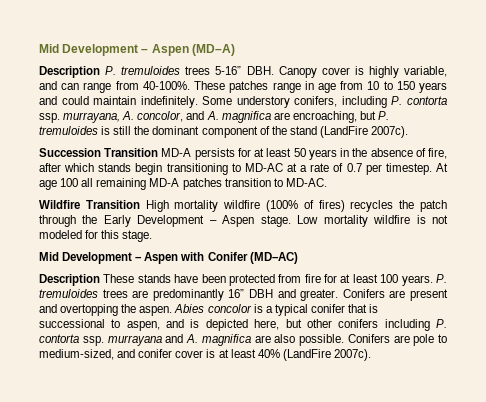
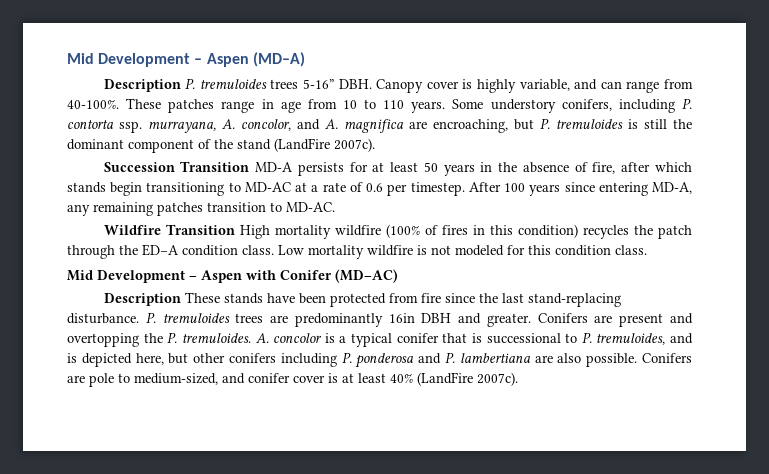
- These patches range in age from 10 to 150 years and could maintain indefinitely.
+ These patches range in age from 10 to 110 years.
- Succession Transition MD-A persists for at least 50 years in the absence of fire, after which stands begin transitioning to MD-AC at a rate of 0.7 per timestep.
+ Succession Transition MD-A persists for at least 50 years in the absence of fire, after which stands begin transitioning to MD-AC at a rate of 0.6 per timestep.
- At age 100 all remaining MD-A patches transition to MD-AC.
+ After 100 years since entering MD-A, any remaining patches transition to MD-AC.
- Wildfire Transition High mortality wildfire (100% of fires) recycles the patch through the Early Development – Aspen stage.
+ Wildfire Transition High mortality wildfire (100% of fires in this condition) recycles the patch through the ED–A condition class.
- Low mortality wildfire is not modeled for this stage.
+ Low mortality wildfire is not modeled for this condition class.
- Description These stands have been protected from fire for at least 100 years.
+ Description These stands have been protected from fire since the last stand-replacing disturbance.
- P. tremuloides trees are predominantly 16” DBH and greater.
+ P. tremuloides trees are predominantly 16in DBH and greater.
- Conifers are present and overtopping the aspen. Abies concolor is a typical conifer that is successional to aspen, and is depicted here, but other conifers including P. contorta ssp. murrayana and A. magnifica are also possible.
+ Conifers are present and overtopping the P. tremuloides. A. concolor is a typical conifer that is successional to P. tremuloides, and is depicted here, but other conifers including P. ponderosa and P. lambertiana are also possible.

